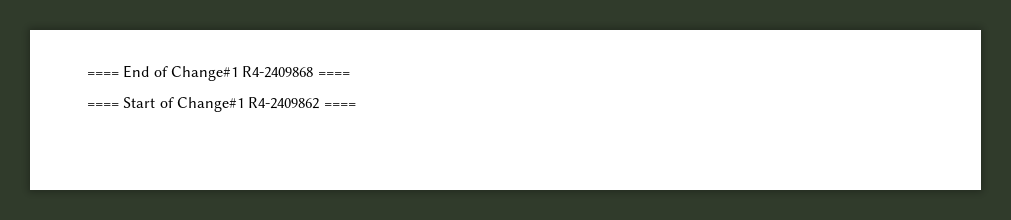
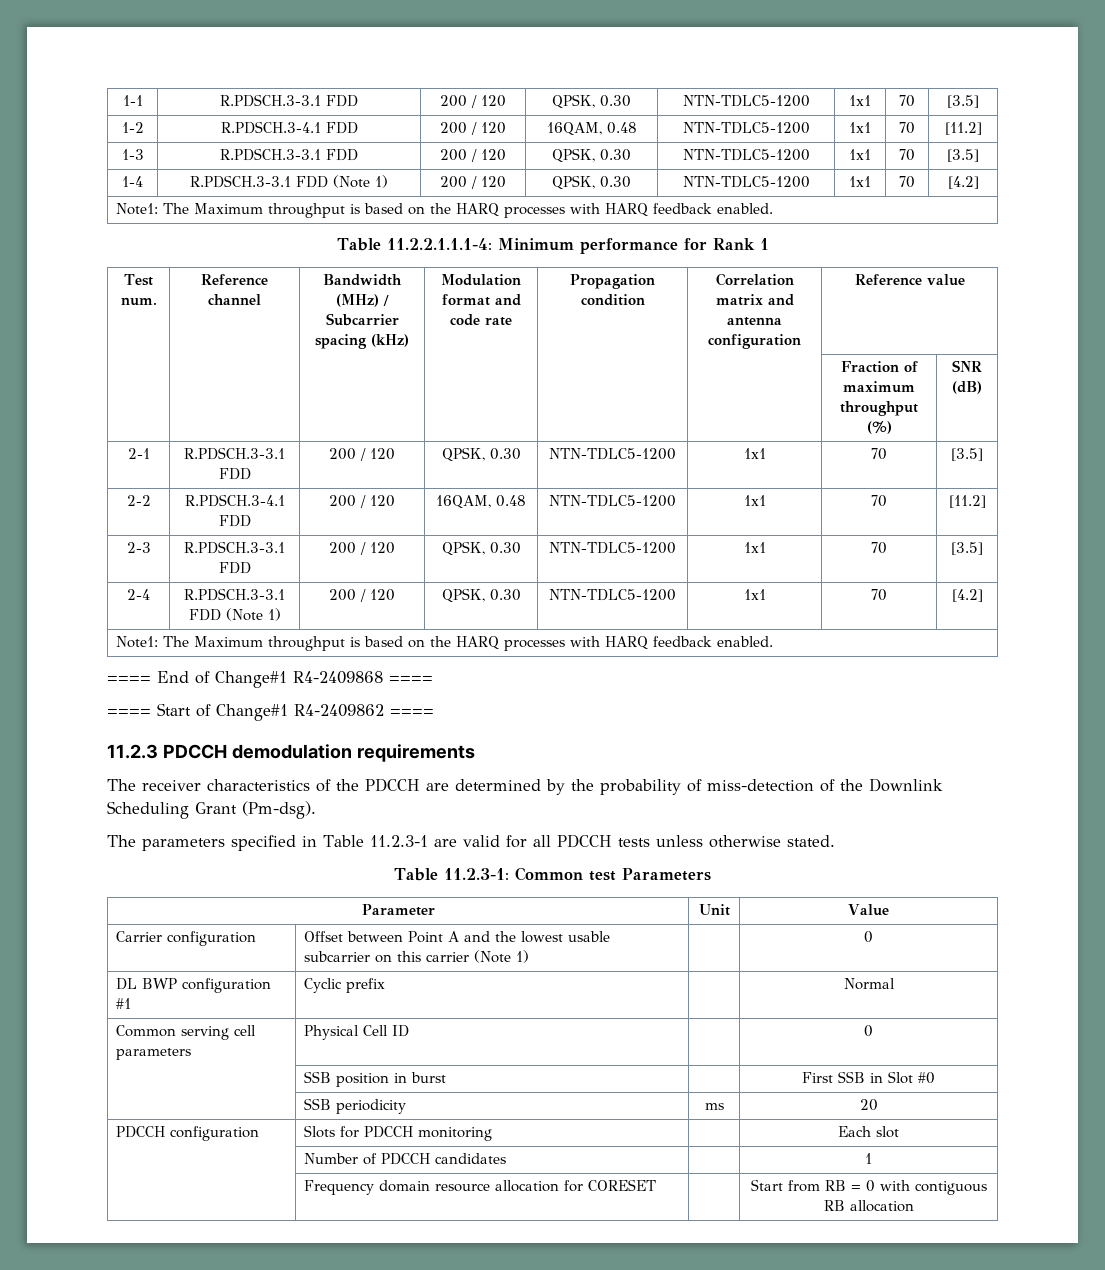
+ 1-1 | R.PDSCH.3-3.1 FDD | 200 / 120 | QPSK, 0.30 | NTN-TDLC5-1200 | 1x1 | 70 | [3.5]
+ 1-2 | R.PDSCH.3-4.1 FDD | 200 / 120 | 16QAM, 0.48 | NTN-TDLC5-1200 | 1x1 | 70 | [11.2]
+ 1-3 | R.PDSCH.3-3.1 FDD | 200 / 120 | QPSK, 0.30 | NTN-TDLC5-1200 | 1x1 | 70 | [3.5]
+ 1-4 | R.PDSCH.3-3.1 FDD (Note 1) | 200 / 120 | QPSK, 0.30 | NTN-TDLC5-1200 | 1x1 | 70 | [4.2]
+ Note1: The Maximum throughput is based on the HARQ processes with HARQ feedback enabled.
+ Table 11.2.2.1.1.1-4: Minimum performance for Rank 1
+ Test num. | Reference channel | Bandwidth (MHz) / Subcarrier spacing (kHz) | Modulation format and code rate | Propagation condition | Correlation matrix and antenna configuration | Reference value
+ | | | | | | Fraction of maximum throughput (%) | SNR (dB)
+ 2-1 | R.PDSCH.3-3.1 FDD | 200 / 120 | QPSK, 0.30 | NTN-TDLC5-1200 | 1x1 | 70 | [3.5]
+ 2-2 | R.PDSCH.3-4.1 FDD | 200 / 120 | 16QAM, 0.48 | NTN-TDLC5-1200 | 1x1 | 70 | [11.2]
+ 2-3 | R.PDSCH.3-3.1 FDD | 200 / 120 | QPSK, 0.30 | NTN-TDLC5-1200 | 1x1 | 70 | [3.5]
+ 2-4 | R.PDSCH.3-3.1 FDD (Note 1) | 200 / 120 | QPSK, 0.30 | NTN-TDLC5-1200 | 1x1 | 70 | [4.2]
+ Note1: The Maximum throughput is based on the HARQ processes with HARQ feedback enabled.
+ 11.2.3 PDCCH demodulation requirements
+ The receiver characteristics of the PDCCH are determined by the probability of miss-detection of the Downlink Scheduling Grant (Pm-dsg).
+ The parameters specified in Table 11.2.3-1 are valid for all PDCCH tests unless otherwise stated.
+ Table 11.2.3-1: Common test Parameters
+ Parameter | Unit | Value
+ Carrier configuration | Offset between Point A and the lowest usable subcarrier on this carrier (Note 1) | | 0
+ DL BWP configuration #1 | Cyclic prefix | | Normal
+ Common serving cell parameters | Physical Cell ID | | 0
+ | SSB position in burst | | First SSB in Slot #0
+ | SSB periodicity | ms | 20
+ PDCCH configuration | Slots for PDCCH monitoring | | Each slot
+ | Number of PDCCH candidates | | 1
+ | Frequency domain resource allocation for CORESET | | Start from RB = 0 with contiguous RB allocation

